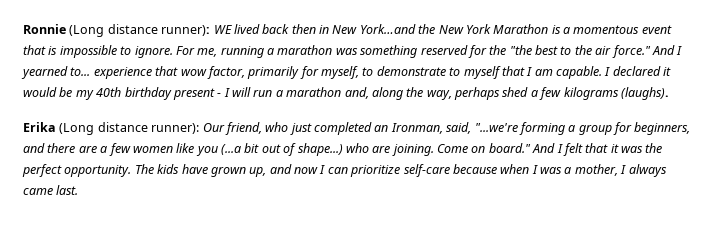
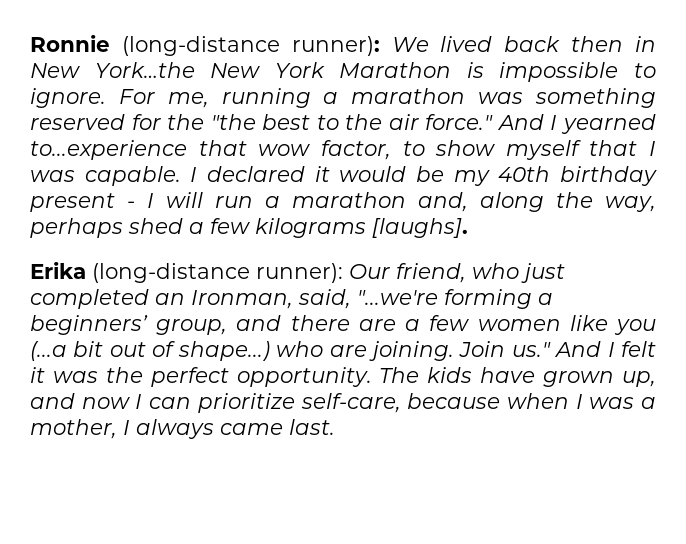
- Ronnie (Long distance runner): WE lived back then in New York…and the New York Marathon is a momentous event that is impossible to ignore.
+ Ronnie (long-distance runner): We lived back then in New York…the New York Marathon is impossible to ignore.
- And I yearned to... experience that wow factor, primarily for myself, to demonstrate to myself that I am capable.
+ And I yearned to...experience that wow factor, to show myself that I was capable.
- I declared it would be my 40th birthday present - I will run a marathon and, along the way, perhaps shed a few kilograms (laughs).
+ I declared it would be my 40th birthday present - I will run a marathon and, along the way, perhaps shed a few kilograms [laughs].
- Erika (Long distance runner): Our friend, who just completed an Ironman, said, "...we're forming a group for beginners, and there are a few women like you (...a bit out of shape...) who are joining.
+ Erika (long-distance runner): Our friend, who just completed an Ironman, said, "...we're forming a beginners’ group, and there are a few women like you (...a bit out of shape...) who are joining.
- Come on board."
+ Join us."
- And I felt that it was the perfect opportunity.
+ And I felt it was the perfect opportunity.
- The kids have grown up, and now I can prioritize self-care because when I was a mother, I always came last.
+ The kids have grown up, and now I can prioritize self-care, because when I was a mother, I always came last.

